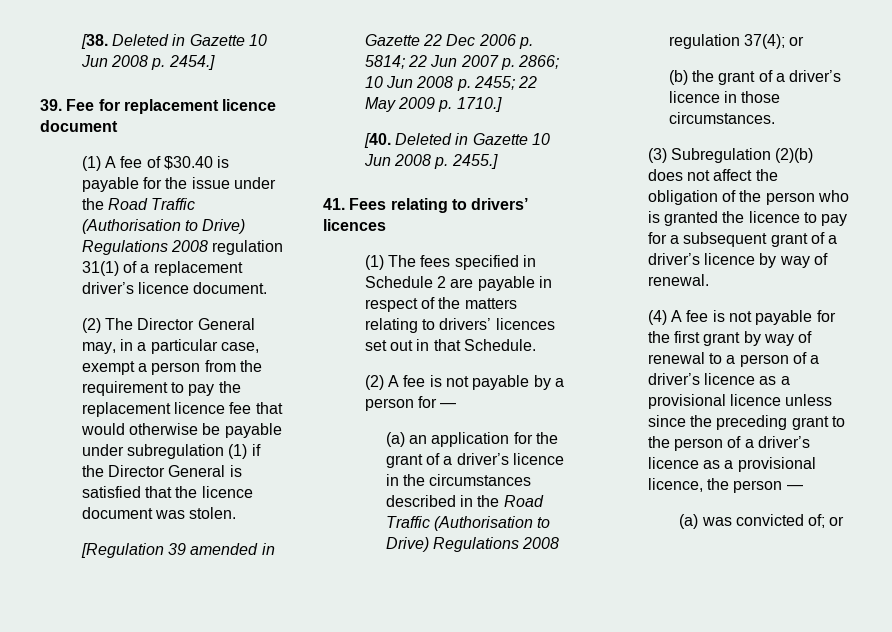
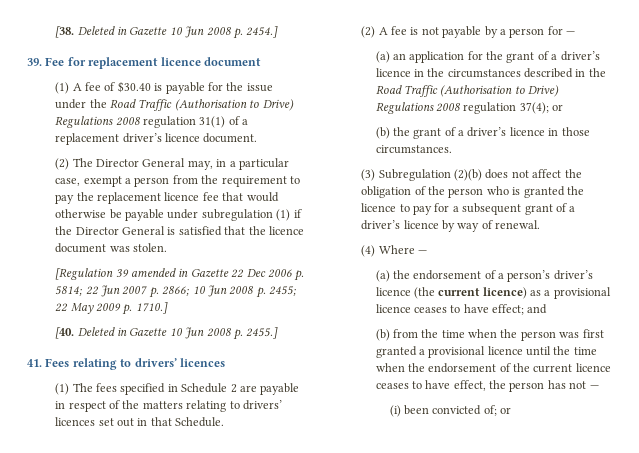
- (4) A fee is not payable for the first grant by way of renewal to a person of a driver’s licence as a provisional licence unless since the preceding grant to the person of a driver’s licence as a provisional licence, the person —
- (a) was convicted of; or
+ (4) Where —
+ (a) the endorsement of a person’s driver’s licence (the current licence) as a provisional licence ceases to have effect; and
+ (b) from the time when the person was first granted a provisional licence until the time when the endorsement of the current licence ceases to have effect, the person has not —
+ (i) been convicted of; or

